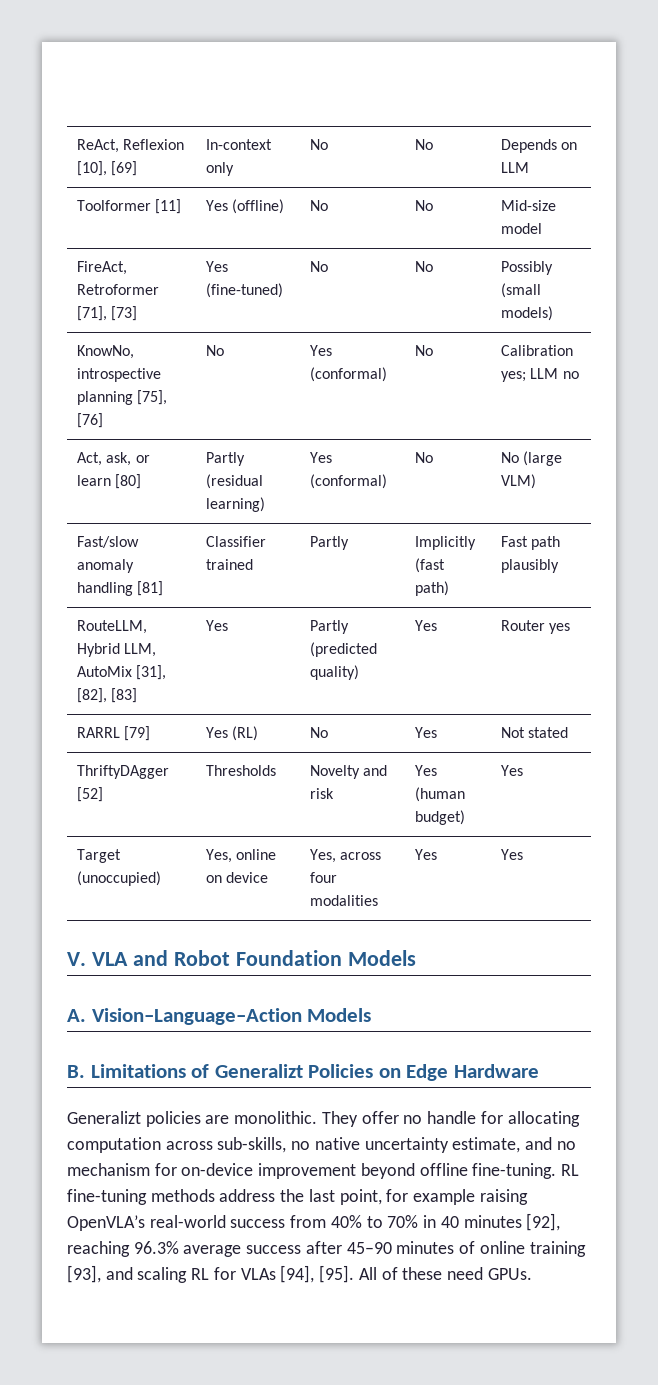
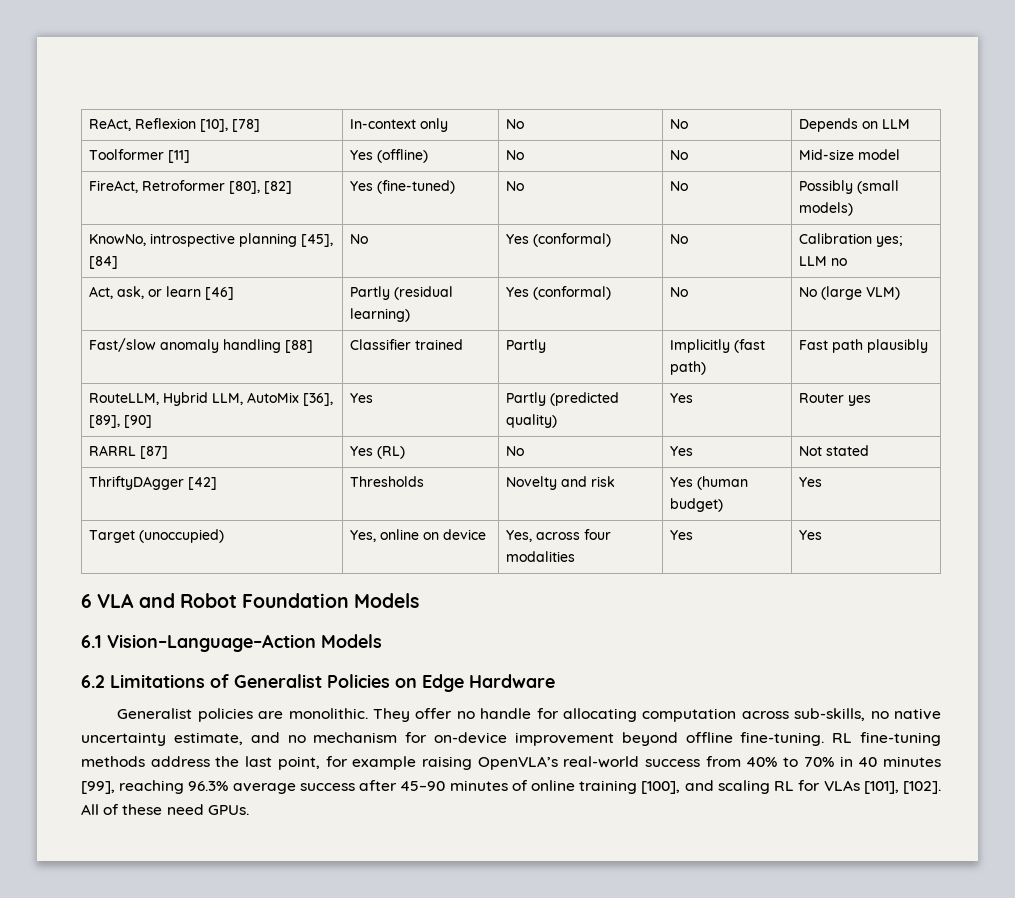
- ReAct, Reflexion [10], [69] | In-context only | No | No | Depends on LLM
+ ReAct, Reflexion [10], [78] | In-context only | No | No | Depends on LLM
- FireAct, Retroformer [71], [73] | Yes (fine-tuned) | No | No | Possibly (small models)
+ FireAct, Retroformer [80], [82] | Yes (fine-tuned) | No | No | Possibly (small models)
- KnowNo, introspective planning [75], [76] | No | Yes (conformal) | No | Calibration yes; LLM no
+ KnowNo, introspective planning [45], [84] | No | Yes (conformal) | No | Calibration yes; LLM no
- Act, ask, or learn [80] | Partly (residual learning) | Yes (conformal) | No | No (large VLM)
+ Act, ask, or learn [46] | Partly (residual learning) | Yes (conformal) | No | No (large VLM)
- Fast/slow anomaly handling [81] | Classifier trained | Partly | Implicitly (fast path) | Fast path plausibly
+ Fast/slow anomaly handling [88] | Classifier trained | Partly | Implicitly (fast path) | Fast path plausibly
- RouteLLM, Hybrid LLM, AutoMix [31], [82], [83] | Yes | Partly (predicted quality) | Yes | Router yes
+ RouteLLM, Hybrid LLM, AutoMix [36], [89], [90] | Yes | Partly (predicted quality) | Yes | Router yes
- RARRL [79] | Yes (RL) | No | Yes | Not stated
+ RARRL [87] | Yes (RL) | No | Yes | Not stated
- ThriftyDAgger [52] | Thresholds | Novelty and risk | Yes (human budget) | Yes
+ ThriftyDAgger [42] | Thresholds | Novelty and risk | Yes (human budget) | Yes
- V. VLA and Robot Foundation Models
+ 6 VLA and Robot Foundation Models
- A. Vision–Language–Action Models
+ 6.1 Vision–Language–Action Models
- B. Limitations of Generalizt Policies on Edge Hardware
+ 6.2 Limitations of Generalist Policies on Edge Hardware
- Generalizt policies are monolithic.
+ Generalist policies are monolithic.
- RL fine-tuning methods address the last point, for example raising OpenVLA’s real-world success from 40% to 70% in 40 minutes [92], reaching 96.3% average success after 45–90 minutes of online training [93], and scaling RL for VLAs [94], [95].
+ RL fine-tuning methods address the last point, for example raising OpenVLA’s real-world success from 40% to 70% in 40 minutes [99], reaching 96.3% average success after 45–90 minutes of online training [100], and scaling RL for VLAs [101], [102].

